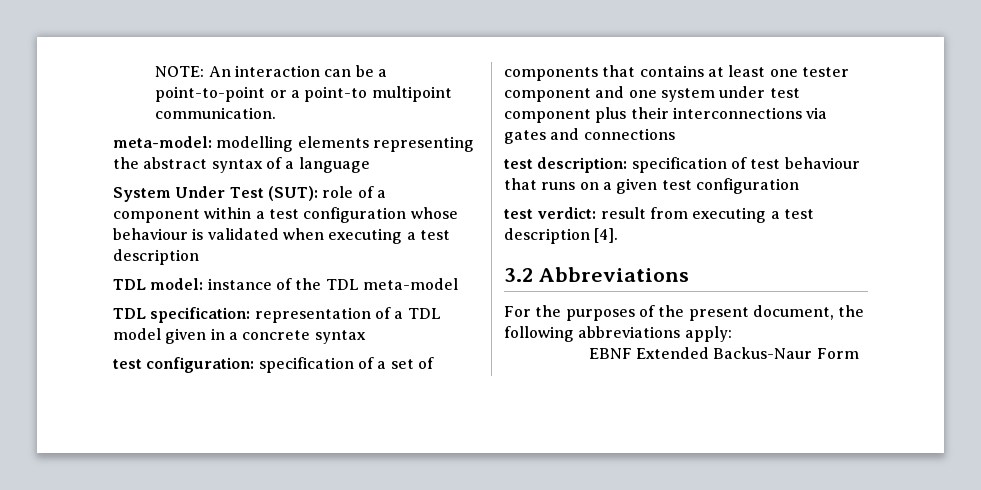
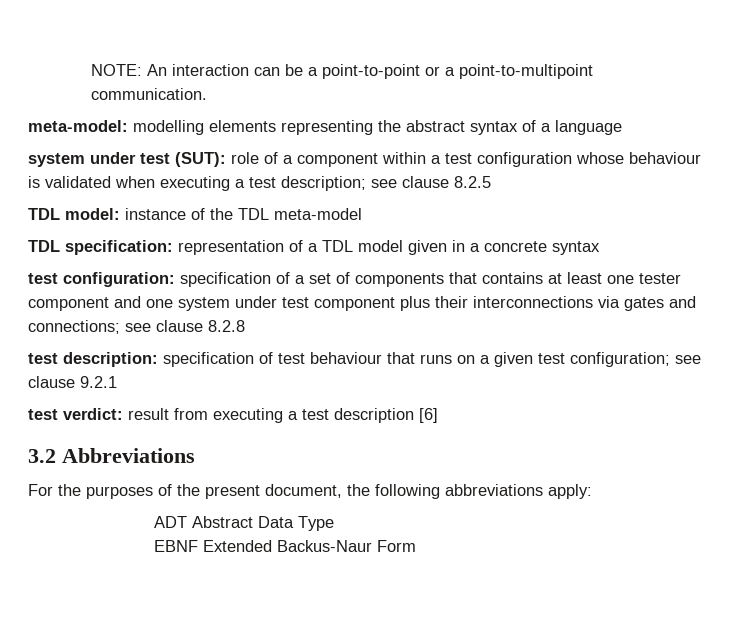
- NOTE: An interaction can be a point-to-point or a point-to multipoint communication.
+ NOTE: An interaction can be a point-to-point or a point-to-multipoint communication.
- System Under Test (SUT): role of a component within a test configuration whose behaviour is validated when executing a test description
+ system under test (SUT): role of a component within a test configuration whose behaviour is validated when executing a test description; see clause 8.2.5
- test configuration: specification of a set of components that contains at least one tester component and one system under test component plus their interconnections via gates and connections
+ test configuration: specification of a set of components that contains at least one tester component and one system under test component plus their interconnections via gates and connections; see clause 8.2.8
- test description: specification of test behaviour that runs on a given test configuration
+ test description: specification of test behaviour that runs on a given test configuration; see clause 9.2.1
- test verdict: result from executing a test description [4].
+ test verdict: result from executing a test description [6]
+ ADT Abstract Data Type

